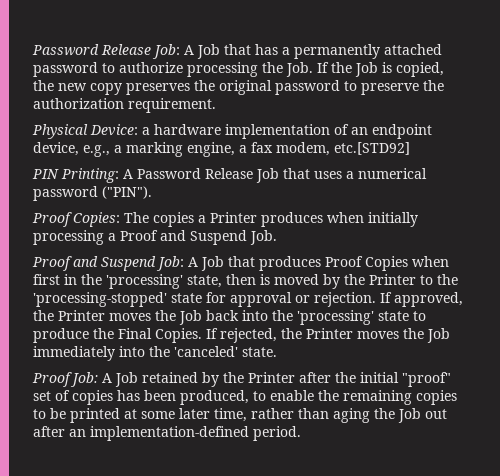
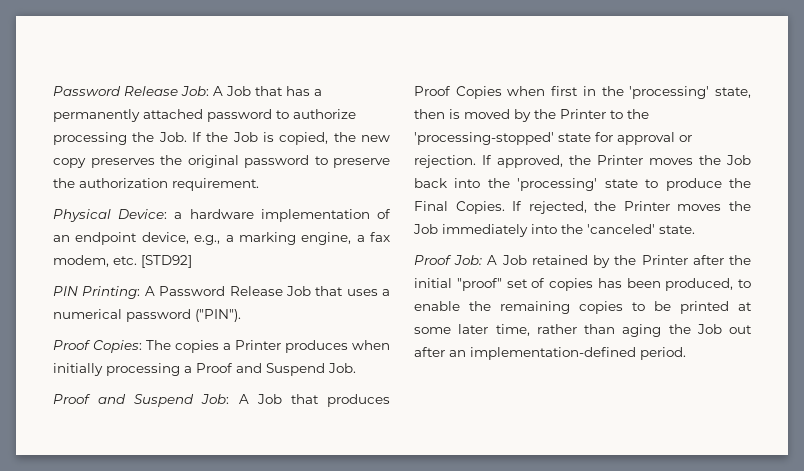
- Physical Device: a hardware implementation of an endpoint device, e.g., a marking engine, a fax modem, etc.[STD92]
+ Physical Device: a hardware implementation of an endpoint device, e.g., a marking engine, a fax modem, etc. [STD92]

